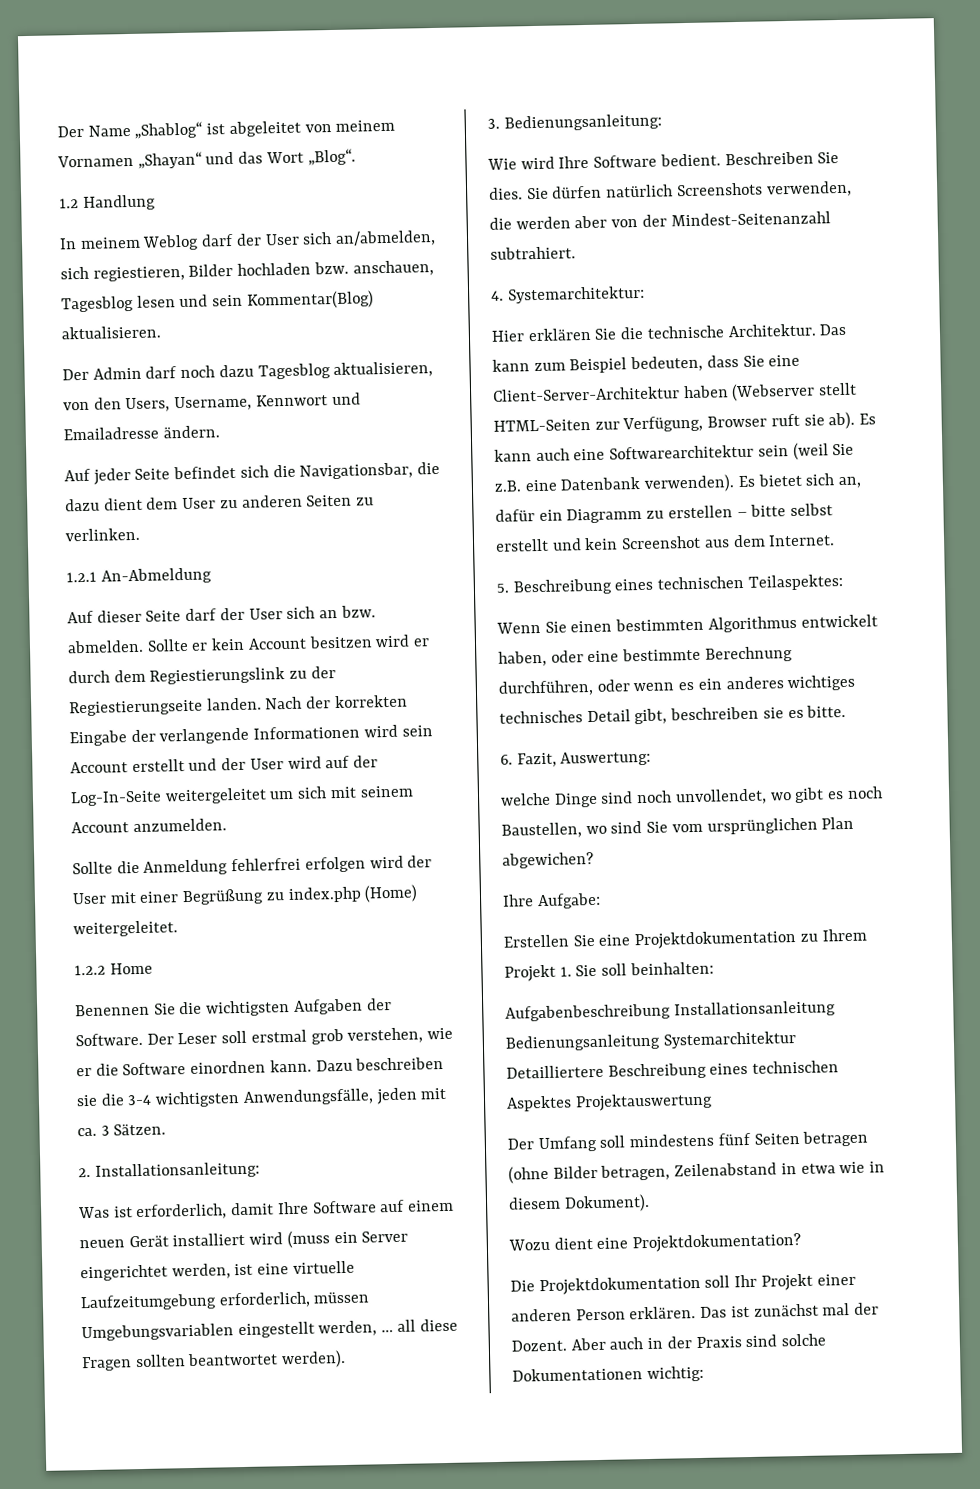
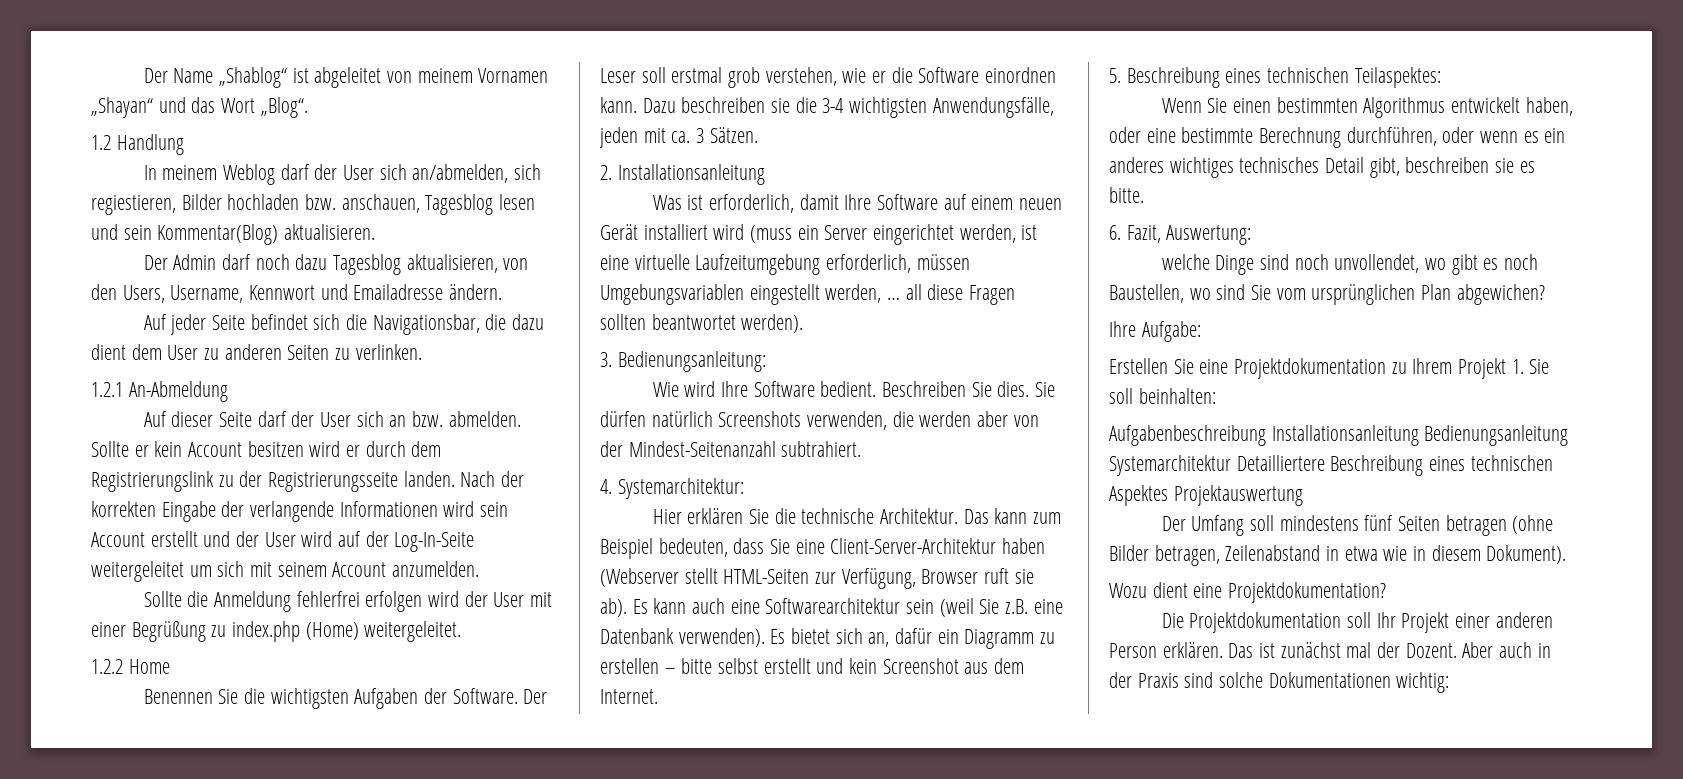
- Sollte er kein Account besitzen wird er durch dem Regiestierungslink zu der Regiestierungseite landen.
+ Sollte er kein Account besitzen wird er durch dem Registrierungslink zu der Registrierungsseite landen.
- 2. Installationsanleitung:
+ 2. Installationsanleitung

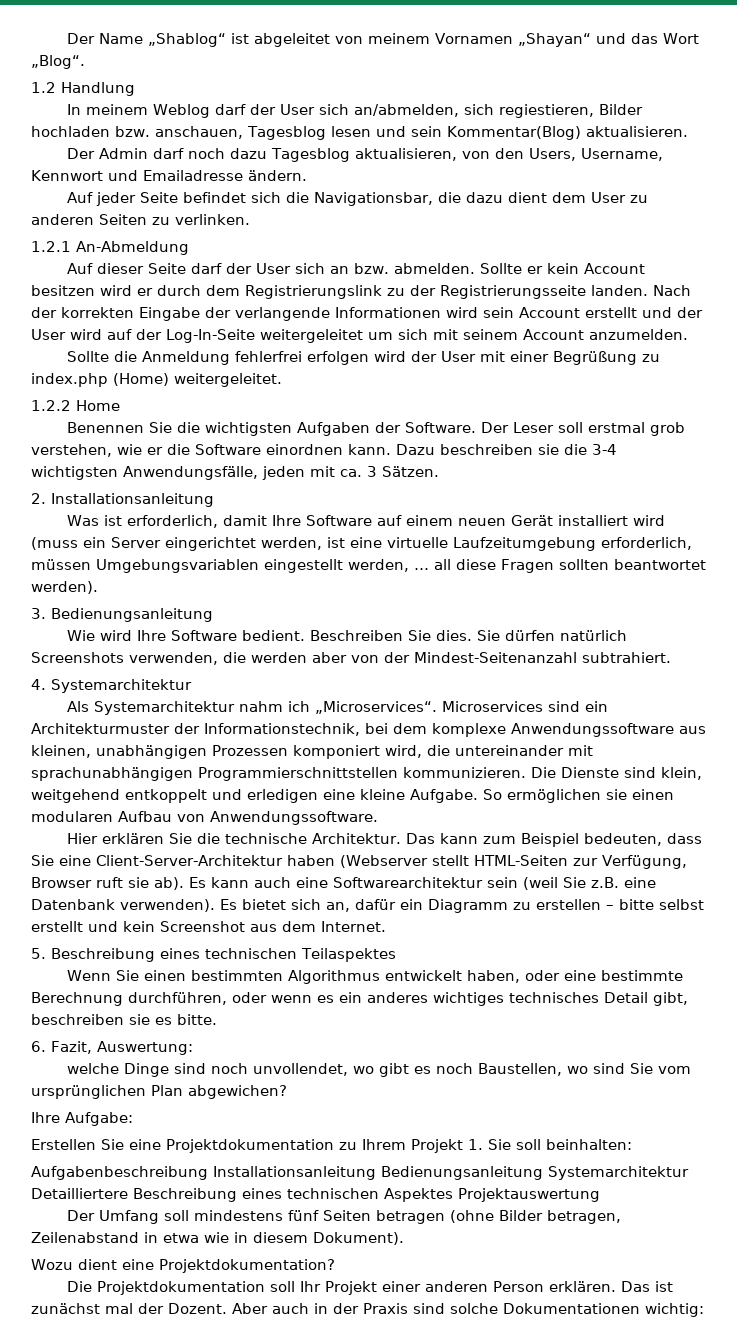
- 3. Bedienungsanleitung:
+ 3. Bedienungsanleitung
- 4. Systemarchitektur:
+ 4. Systemarchitektur
+ Als Systemarchitektur nahm ich „Microservices“. Microservices sind ein Architekturmuster der Informationstechnik, bei dem komplexe Anwendungssoftware aus kleinen, unabhängigen Prozessen komponiert wird, die untereinander mit sprachunabhängigen Programmierschnittstellen kommunizieren. Die Dienste sind klein, weitgehend entkoppelt und erledigen eine kleine Aufgabe. So ermöglichen sie einen modularen Aufbau von Anwendungssoftware.
- 5. Beschreibung eines technischen Teilaspektes:
+ 5. Beschreibung eines technischen Teilaspektes

